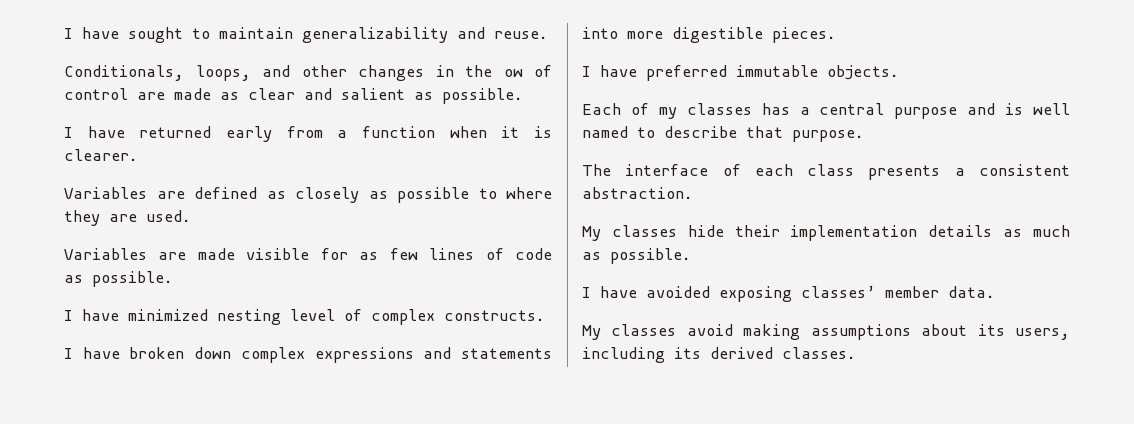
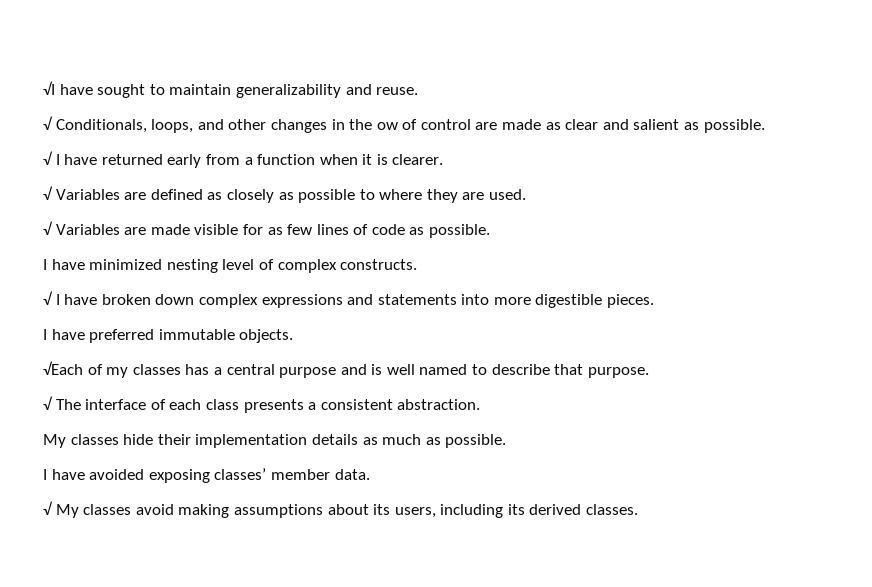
- I have sought to maintain generalizability and reuse.
+ √I have sought to maintain generalizability and reuse.
- Conditionals, loops, and other changes in the ow of control are made as clear and salient as possible.
+ √ Conditionals, loops, and other changes in the ow of control are made as clear and salient as possible.
- I have returned early from a function when it is clearer.
+ √ I have returned early from a function when it is clearer.
- Variables are defined as closely as possible to where they are used.
+ √ Variables are defined as closely as possible to where they are used.
- Variables are made visible for as few lines of code as possible.
+ √ Variables are made visible for as few lines of code as possible.
- I have broken down complex expressions and statements into more digestible pieces.
+ √ I have broken down complex expressions and statements into more digestible pieces.
- Each of my classes has a central purpose and is well named to describe that purpose.
+ √Each of my classes has a central purpose and is well named to describe that purpose.
- The interface of each class presents a consistent abstraction.
+ √ The interface of each class presents a consistent abstraction.
- My classes avoid making assumptions about its users, including its derived classes.
+ √ My classes avoid making assumptions about its users, including its derived classes.

